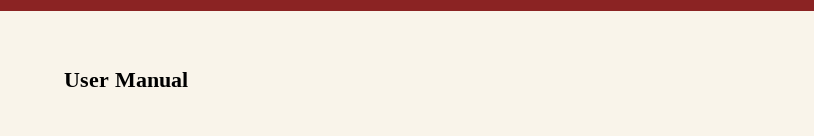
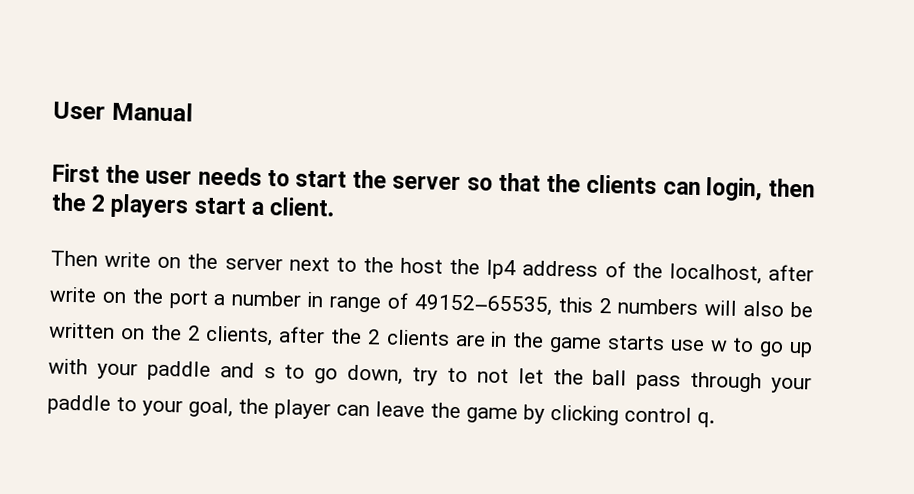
+ First the user needs to start the server so that the clients can login, then the 2 players start a client.
+ Then write on the server next to the host the Ip4 address of the localhost, after write on the port a number in range of 49152–65535, this 2 numbers will also be written on the 2 clients, after the 2 clients are in the game starts use w to go up with your paddle and s to go down, try to not let the ball pass through your paddle to your goal, the player can leave the game by clicking control q.

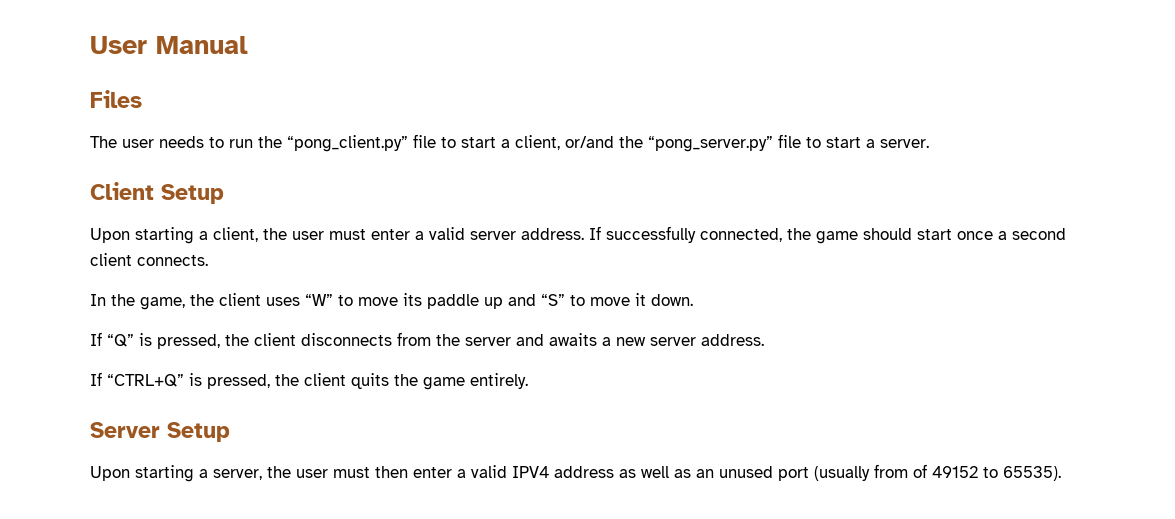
- First the user needs to start the server so that the clients can login, then the 2 players start a client.
- Then write on the server next to the host the Ip4 address of the localhost, after write on the port a number in range of 49152–65535, this 2 numbers will also be written on the 2 clients, after the 2 clients are in the game starts use w to go up with your paddle and s to go down, try to not let the ball pass through your paddle to your goal, the player can leave the game by clicking control q.
+ Files
+ The user needs to run the “pong_client.py” file to start a client, or/and the “pong_server.py” file to start a server.
+ Client Setup
+ Upon starting a client, the user must enter a valid server address. If successfully connected, the game should start once a second client connects.
+ In the game, the client uses “W” to move its paddle up and “S” to move it down.
+ If “Q” is pressed, the client disconnects from the server and awaits a new server address.
+ If “CTRL+Q” is pressed, the client quits the game entirely.
+ Server Setup
+ Upon starting a server, the user must then enter a valid IPV4 address as well as an unused port (usually from of 49152 to 65535).

